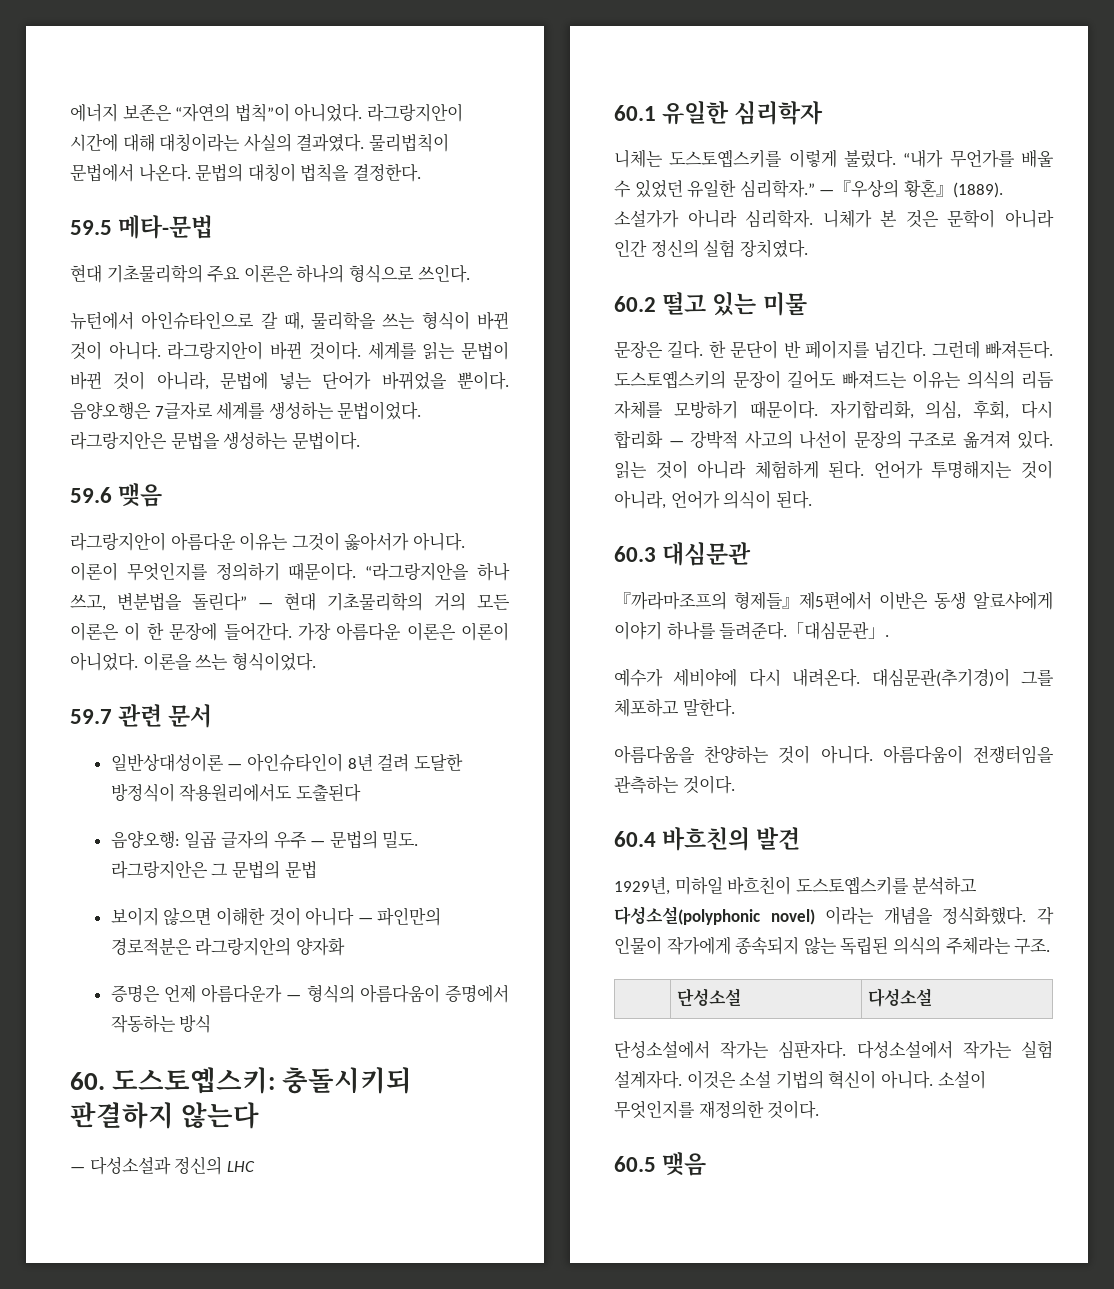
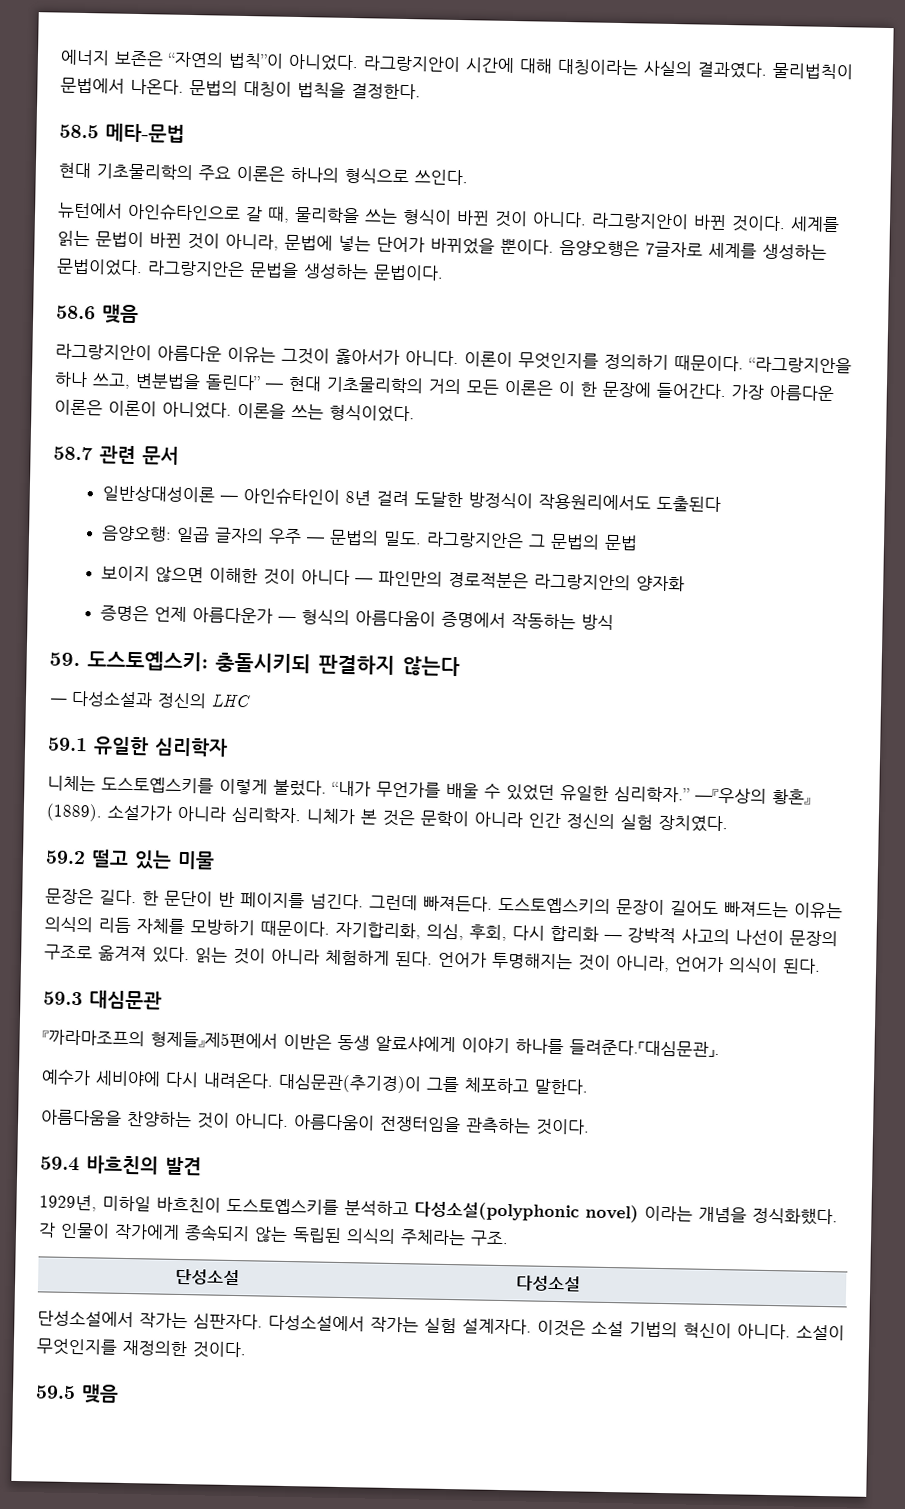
- 59.5 메타-문법
+ 58.5 메타-문법
- 59.6 맺음
+ 58.6 맺음
- 59.7 관련 문서
+ 58.7 관련 문서
- 60. 도스토옙스키: 충돌시키되 판결하지 않는다
+ 59. 도스토옙스키: 충돌시키되 판결하지 않는다
- 60.1 유일한 심리학자
+ 59.1 유일한 심리학자
- 60.2 떨고 있는 미물
+ 59.2 떨고 있는 미물
- 60.3 대심문관
+ 59.3 대심문관
- 60.4 바흐친의 발견
+ 59.4 바흐친의 발견
- 60.5 맺음
+ 59.5 맺음

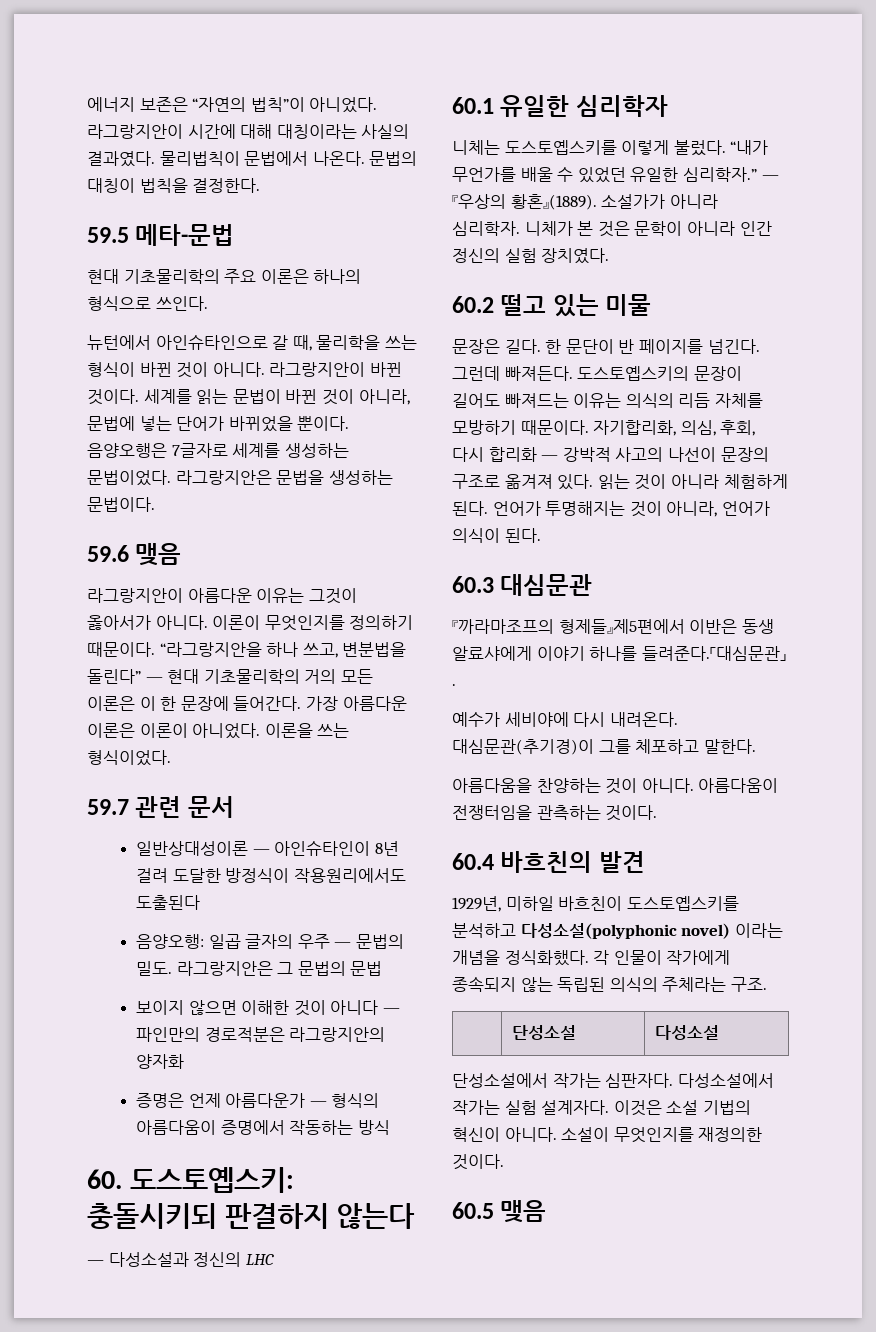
- 58.5 메타-문법
+ 59.5 메타-문법
- 58.6 맺음
+ 59.6 맺음
- 58.7 관련 문서
+ 59.7 관련 문서
- 59. 도스토옙스키: 충돌시키되 판결하지 않는다
+ 60. 도스토옙스키: 충돌시키되 판결하지 않는다
- 59.1 유일한 심리학자
+ 60.1 유일한 심리학자
- 59.2 떨고 있는 미물
+ 60.2 떨고 있는 미물
- 59.3 대심문관
+ 60.3 대심문관
- 59.4 바흐친의 발견
+ 60.4 바흐친의 발견
- 59.5 맺음
+ 60.5 맺음

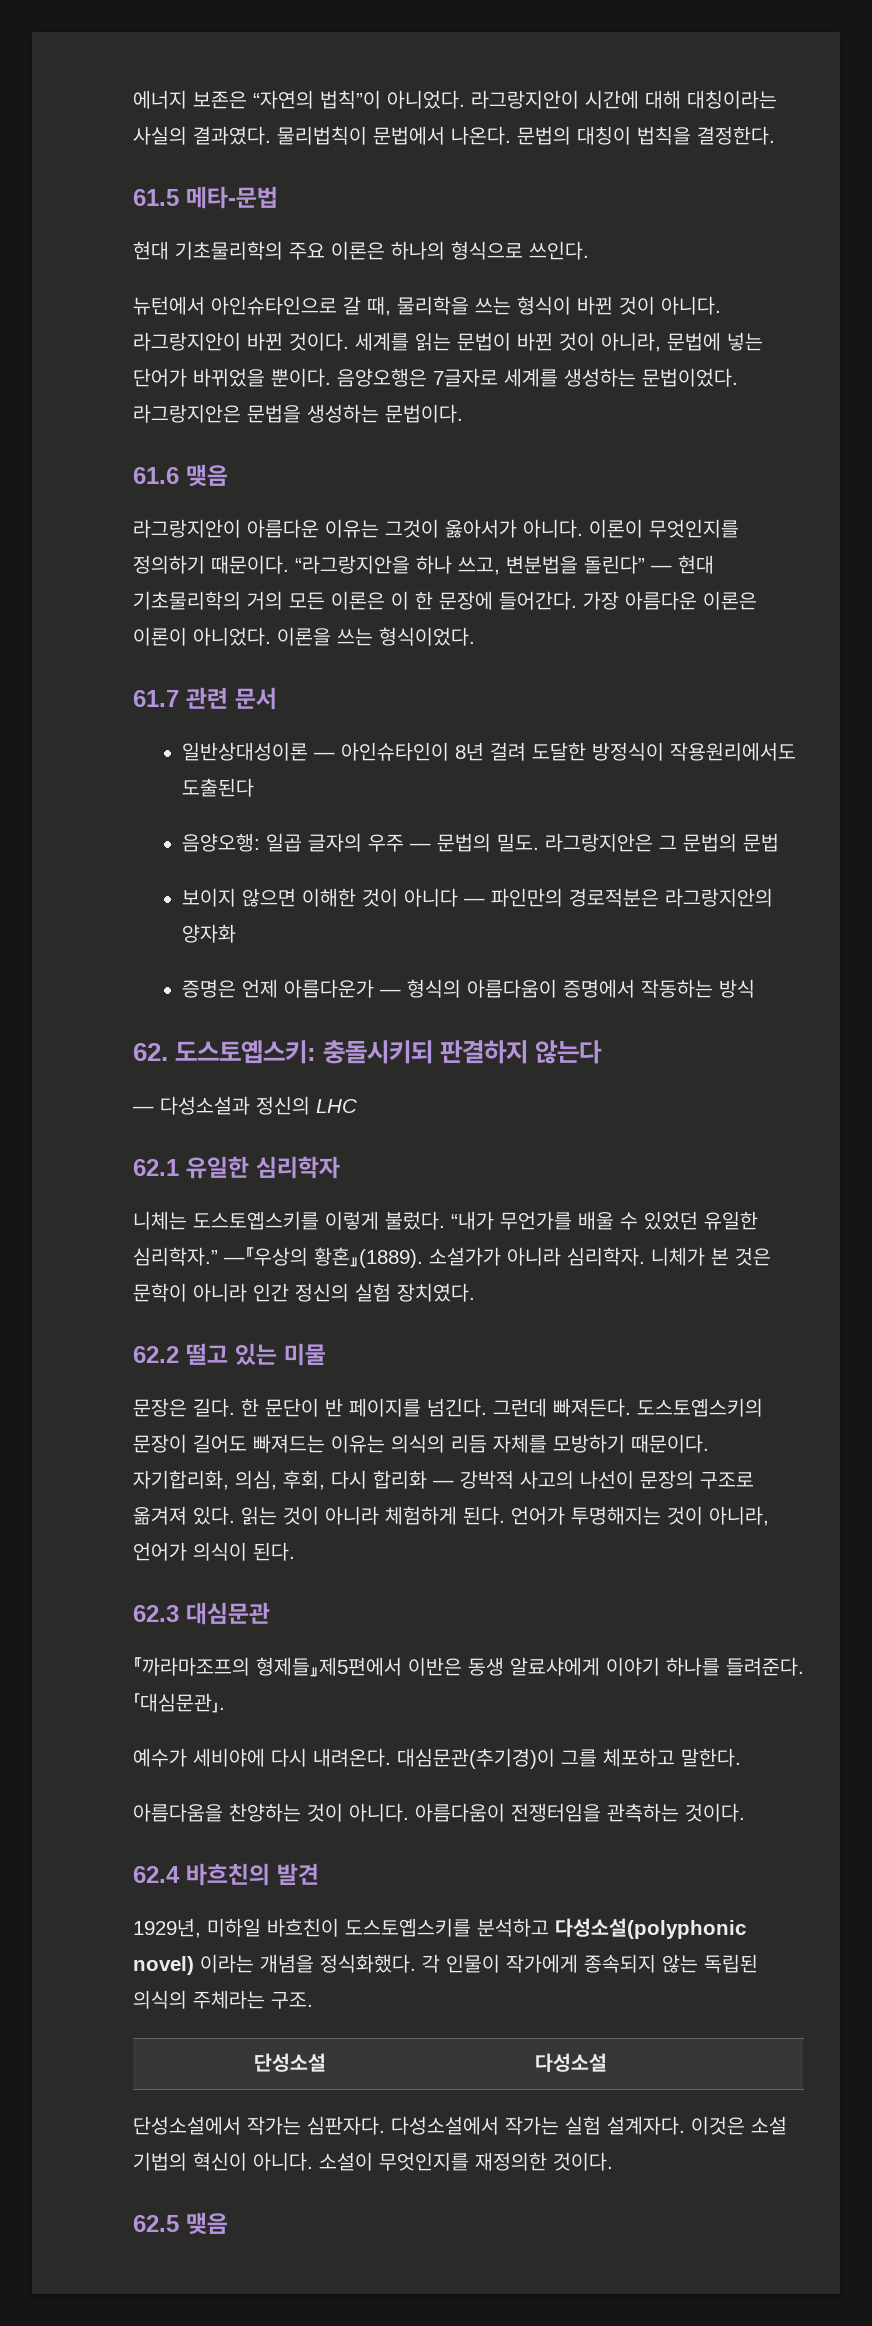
- 59.5 메타-문법
+ 61.5 메타-문법
- 59.6 맺음
+ 61.6 맺음
- 59.7 관련 문서
+ 61.7 관련 문서
- 60. 도스토옙스키: 충돌시키되 판결하지 않는다
+ 62. 도스토옙스키: 충돌시키되 판결하지 않는다
- 60.1 유일한 심리학자
+ 62.1 유일한 심리학자
- 60.2 떨고 있는 미물
+ 62.2 떨고 있는 미물
- 60.3 대심문관
+ 62.3 대심문관
- 60.4 바흐친의 발견
+ 62.4 바흐친의 발견
- 60.5 맺음
+ 62.5 맺음

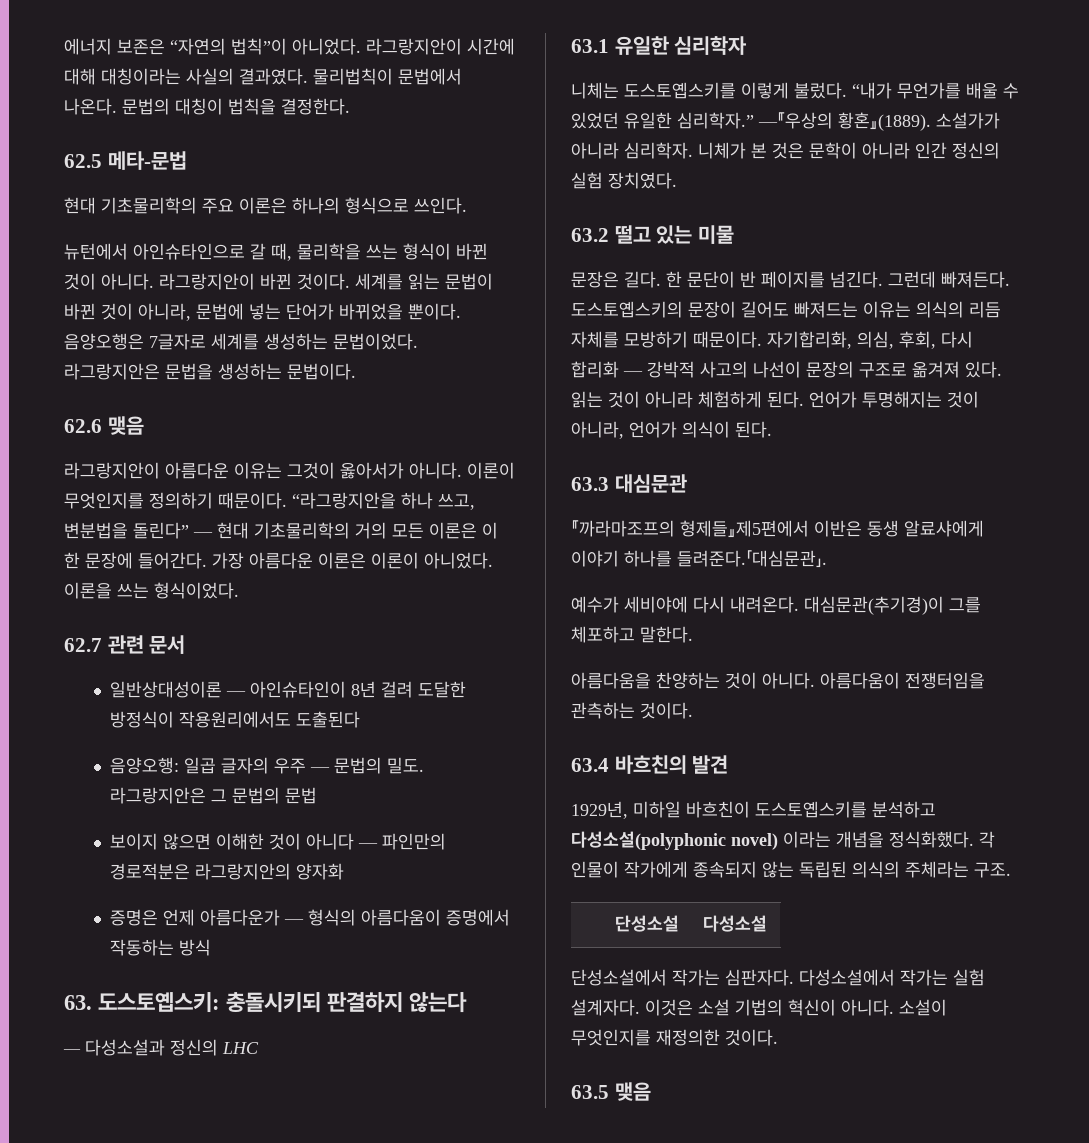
- 61.5 메타-문법
+ 62.5 메타-문법
- 61.6 맺음
+ 62.6 맺음
- 61.7 관련 문서
+ 62.7 관련 문서
- 62. 도스토옙스키: 충돌시키되 판결하지 않는다
+ 63. 도스토옙스키: 충돌시키되 판결하지 않는다
- 62.1 유일한 심리학자
+ 63.1 유일한 심리학자
- 62.2 떨고 있는 미물
+ 63.2 떨고 있는 미물
- 62.3 대심문관
+ 63.3 대심문관
- 62.4 바흐친의 발견
+ 63.4 바흐친의 발견
- 62.5 맺음
+ 63.5 맺음

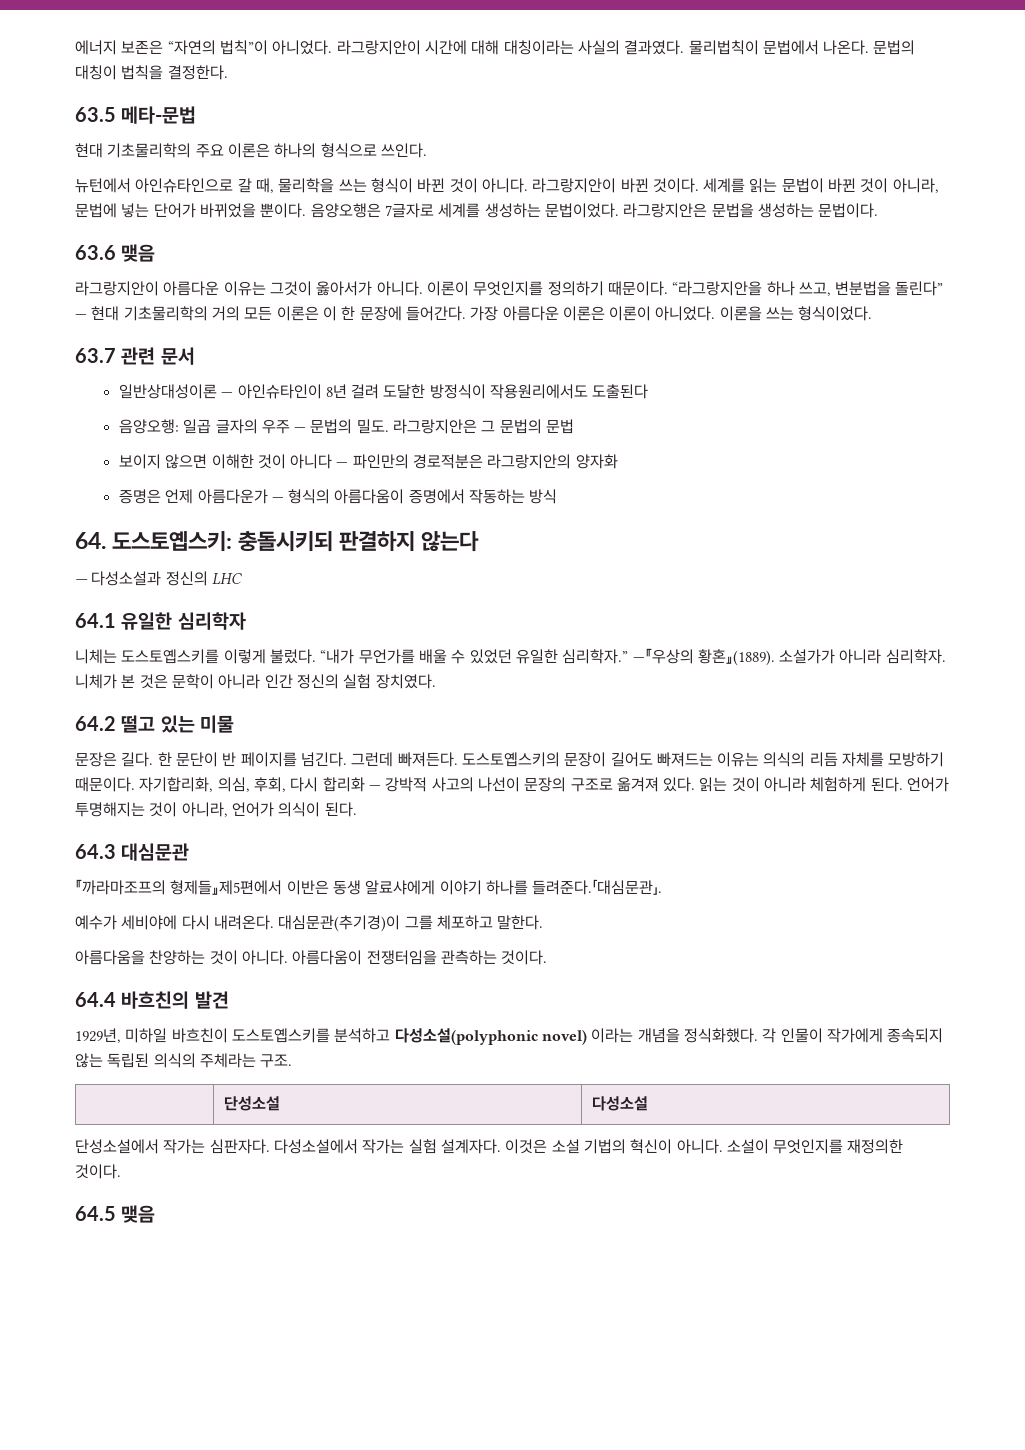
- 62.5 메타-문법
+ 63.5 메타-문법
- 62.6 맺음
+ 63.6 맺음
- 62.7 관련 문서
+ 63.7 관련 문서
- 63. 도스토옙스키: 충돌시키되 판결하지 않는다
+ 64. 도스토옙스키: 충돌시키되 판결하지 않는다
- 63.1 유일한 심리학자
+ 64.1 유일한 심리학자
- 63.2 떨고 있는 미물
+ 64.2 떨고 있는 미물
- 63.3 대심문관
+ 64.3 대심문관
- 63.4 바흐친의 발견
+ 64.4 바흐친의 발견
- 63.5 맺음
+ 64.5 맺음

